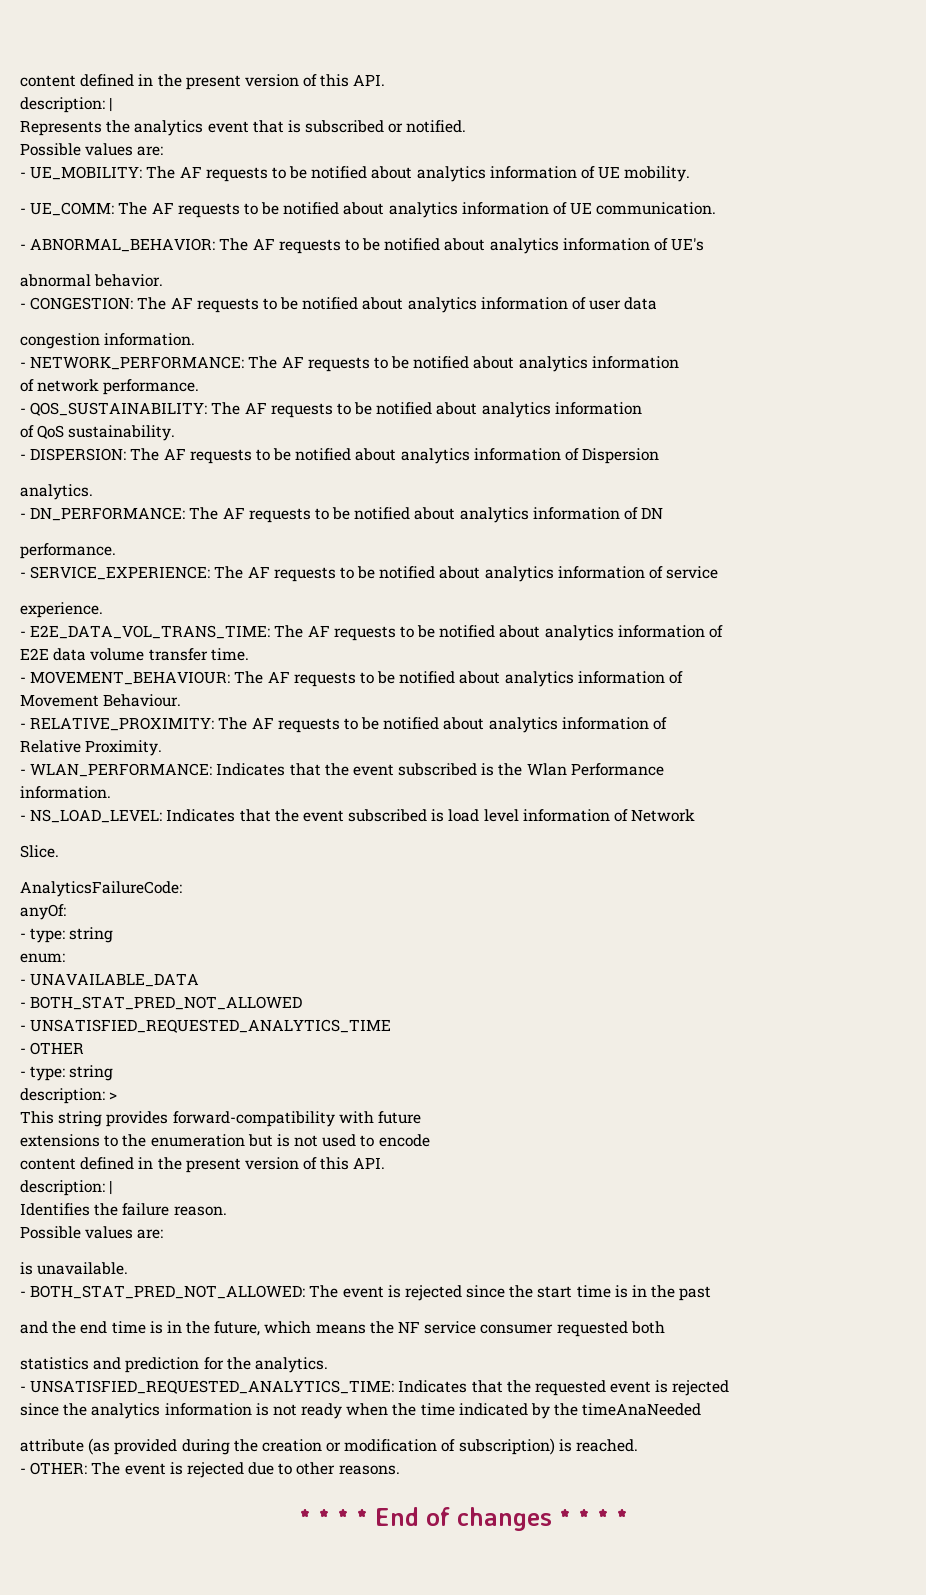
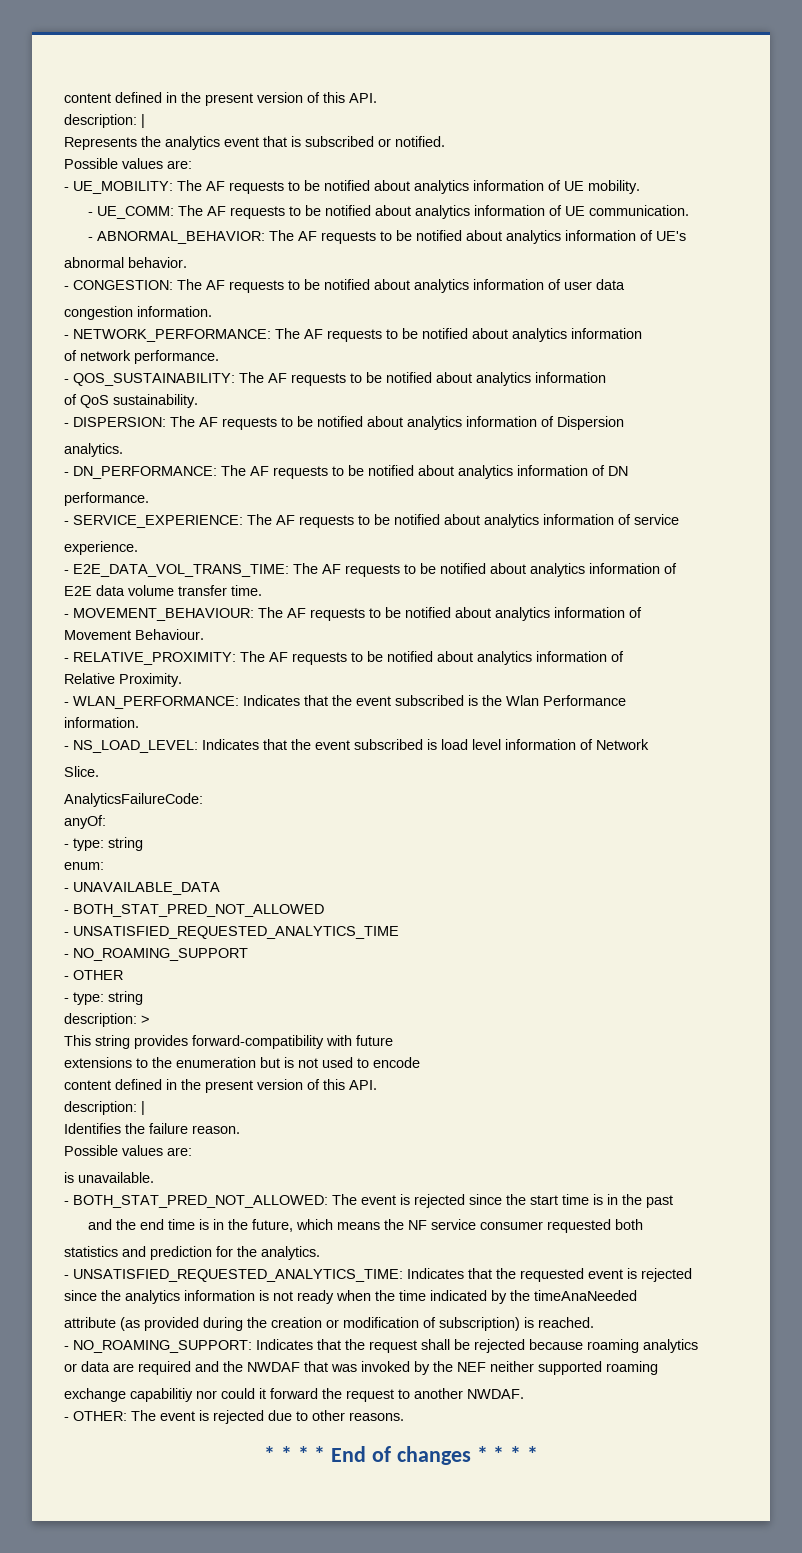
+ - NO_ROAMING_SUPPORT
+ - NO_ROAMING_SUPPORT: Indicates that the request shall be rejected because roaming analytics
+ or data are required and the NWDAF that was invoked by the NEF neither supported roaming
+ exchange capabilitiy nor could it forward the request to another NWDAF.

